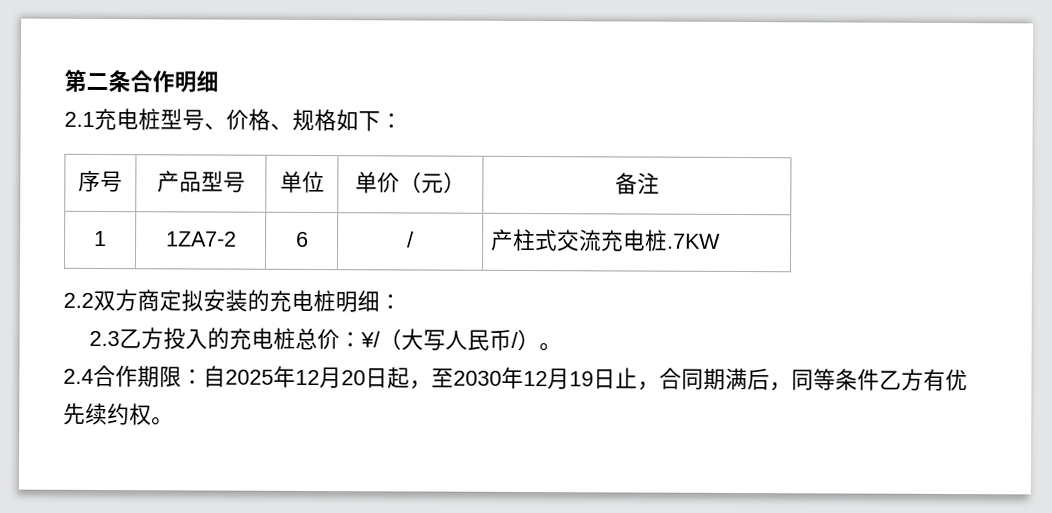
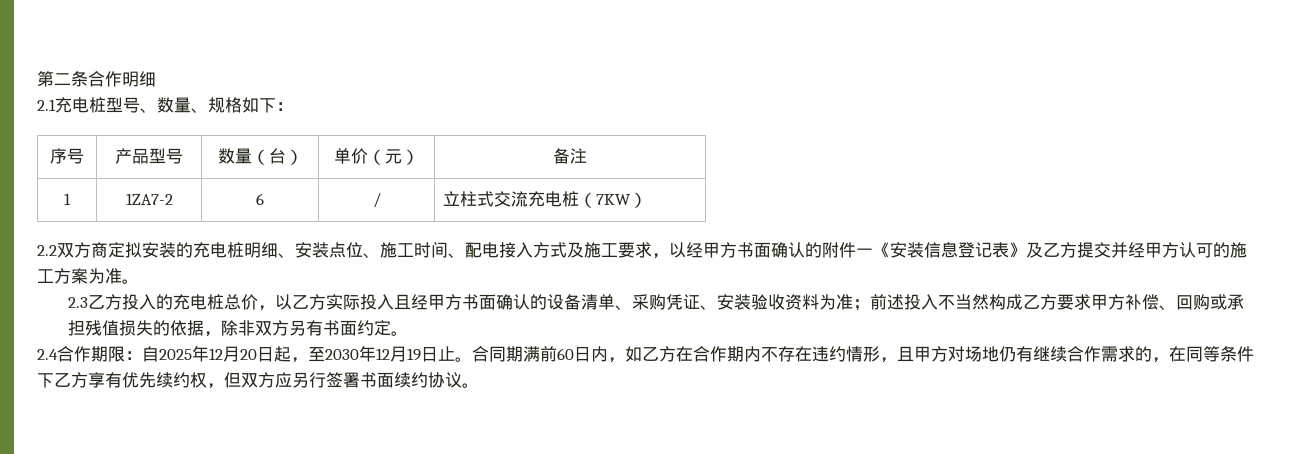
- 2.1充电桩型号、价格、规格如下：
+ 2.1充电桩型号、数量、规格如下：
- 序号 | 产品型号 | 单位 | 单价（元） | 备注
+ 序号 | 产品型号 | 数量（台） | 单价（元） | 备注
- 1 | 1ZA7-2 | 6 | / | 产柱式交流充电桩.7KW
+ 1 | 1ZA7-2 | 6 | / | 立柱式交流充电桩（7KW）
- 2.2双方商定拟安装的充电桩明细：
+ 2.2双方商定拟安装的充电桩明细、安装点位、施工时间、配电接入方式及施工要求，以经甲方书面确认的附件一《安装信息登记表》及乙方提交并经甲方认可的施工方案为准。
- 2.3乙方投入的充电桩总价：¥/（大写人民币/）。
+ 2.3乙方投入的充电桩总价，以乙方实际投入且经甲方书面确认的设备清单、采购凭证、安装验收资料为准；前述投入不当然构成乙方要求甲方补偿、回购或承担残值损失的依据，除非双方另有书面约定。
- 2.4合作期限：自2025年12月20日起，至2030年12月19日止，合同期满后，同等条件乙方有优先续约权。
+ 2.4合作期限：自2025年12月20日起，至2030年12月19日止。合同期满前60日内，如乙方在合作期内不存在违约情形，且甲方对场地仍有继续合作需求的，在同等条件下乙方享有优先续约权，但双方应另行签署书面续约协议。

